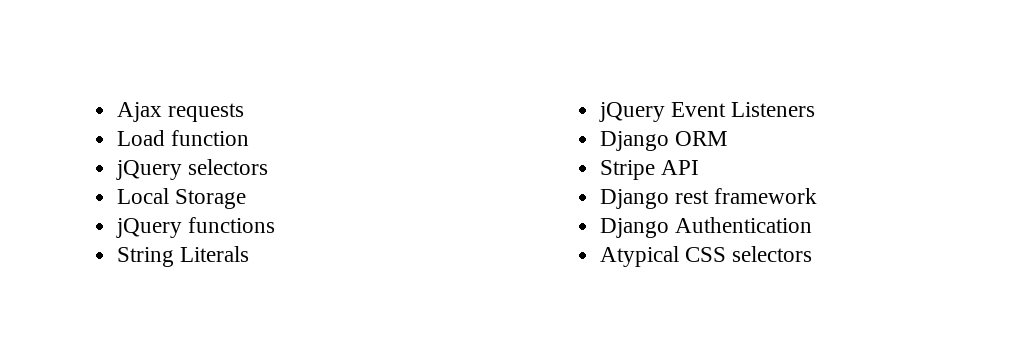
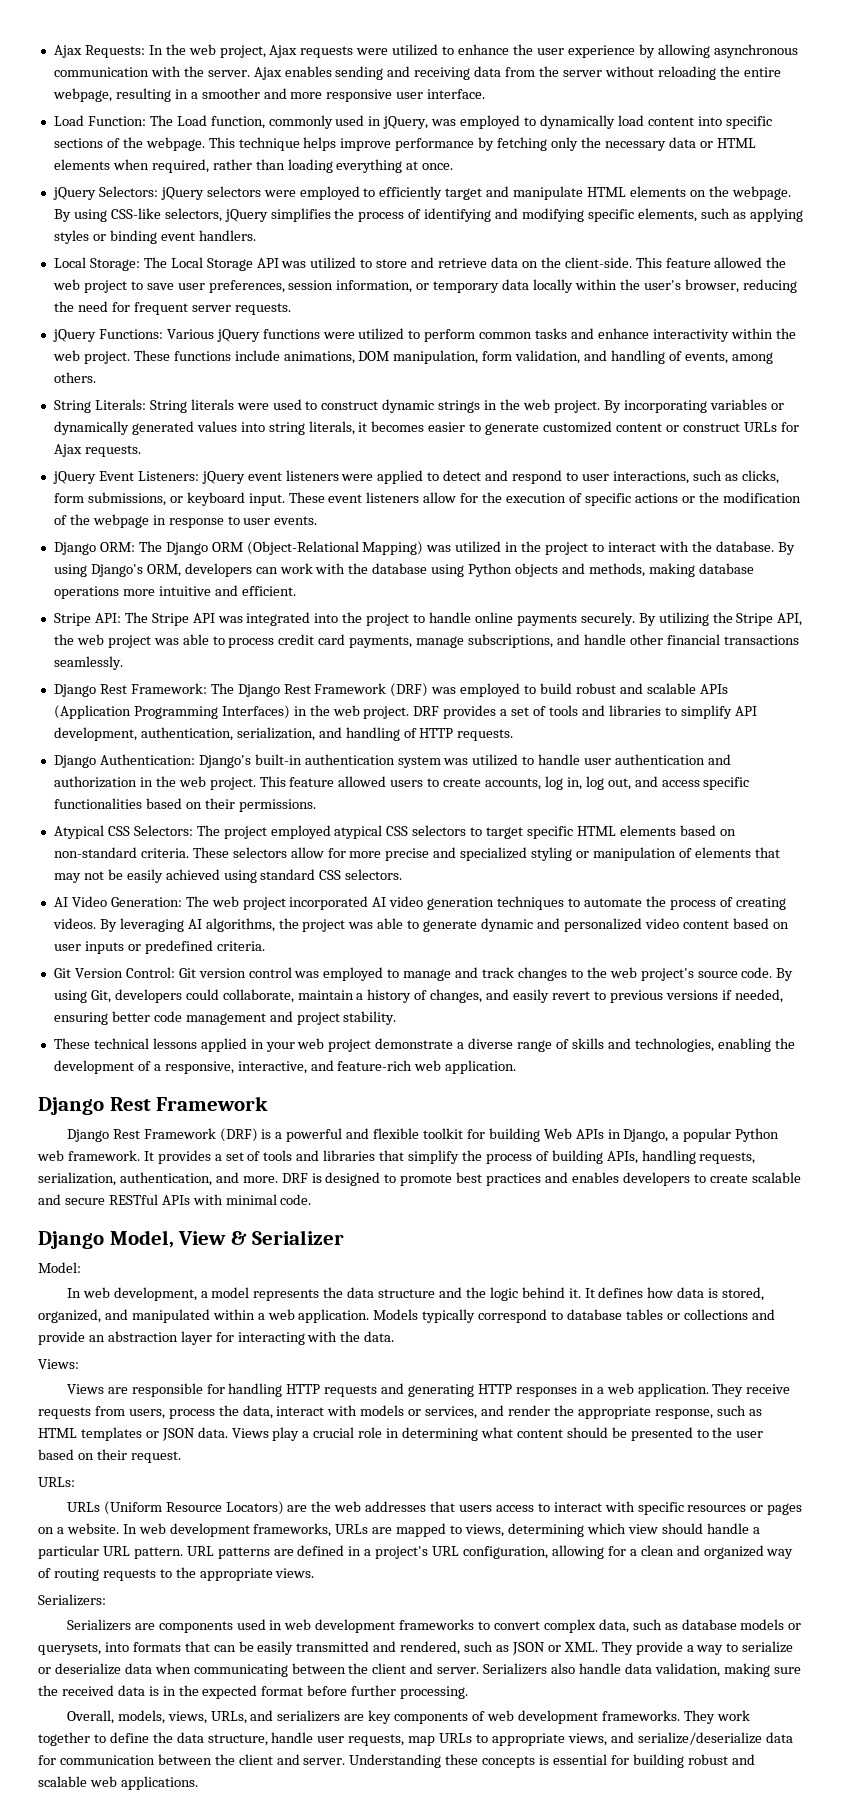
- Ajax requests
- Load function
- jQuery selectors
- Local Storage
- jQuery functions
- String Literals
- jQuery Event Listeners
- Django ORM
- Stripe API
- Django rest framework
- Django Authentication
- Atypical CSS selectors
+ Ajax Requests: In the web project, Ajax requests were utilized to enhance the user experience by allowing asynchronous communication with the server. Ajax enables sending and receiving data from the server without reloading the entire webpage, resulting in a smoother and more responsive user interface.
+ Load Function: The Load function, commonly used in jQuery, was employed to dynamically load content into specific sections of the webpage. This technique helps improve performance by fetching only the necessary data or HTML elements when required, rather than loading everything at once.
+ jQuery Selectors: jQuery selectors were employed to efficiently target and manipulate HTML elements on the webpage. By using CSS-like selectors, jQuery simplifies the process of identifying and modifying specific elements, such as applying styles or binding event handlers.
+ Local Storage: The Local Storage API was utilized to store and retrieve data on the client-side. This feature allowed the web project to save user preferences, session information, or temporary data locally within the user's browser, reducing the need for frequent server requests.
+ jQuery Functions: Various jQuery functions were utilized to perform common tasks and enhance interactivity within the web project. These functions include animations, DOM manipulation, form validation, and handling of events, among others.
+ String Literals: String literals were used to construct dynamic strings in the web project. By incorporating variables or dynamically generated values into string literals, it becomes easier to generate customized content or construct URLs for Ajax requests.
+ jQuery Event Listeners: jQuery event listeners were applied to detect and respond to user interactions, such as clicks, form submissions, or keyboard input. These event listeners allow for the execution of specific actions or the modification of the webpage in response to user events.
+ Django ORM: The Django ORM (Object-Relational Mapping) was utilized in the project to interact with the database. By using Django's ORM, developers can work with the database using Python objects and methods, making database operations more intuitive and efficient.
+ Stripe API: The Stripe API was integrated into the project to handle online payments securely. By utilizing the Stripe API, the web project was able to process credit card payments, manage subscriptions, and handle other financial transactions seamlessly.
+ Django Rest Framework: The Django Rest Framework (DRF) was employed to build robust and scalable APIs (Application Programming Interfaces) in the web project. DRF provides a set of tools and libraries to simplify API development, authentication, serialization, and handling of HTTP requests.
+ Django Authentication: Django's built-in authentication system was utilized to handle user authentication and authorization in the web project. This feature allowed users to create accounts, log in, log out, and access specific functionalities based on their permissions.
+ Atypical CSS Selectors: The project employed atypical CSS selectors to target specific HTML elements based on non-standard criteria. These selectors allow for more precise and specialized styling or manipulation of elements that may not be easily achieved using standard CSS selectors.
+ AI Video Generation: The web project incorporated AI video generation techniques to automate the process of creating videos. By leveraging AI algorithms, the project was able to generate dynamic and personalized video content based on user inputs or predefined criteria.
+ Git Version Control: Git version control was employed to manage and track changes to the web project's source code. By using Git, developers could collaborate, maintain a history of changes, and easily revert to previous versions if needed, ensuring better code management and project stability.
+ These technical lessons applied in your web project demonstrate a diverse range of skills and technologies, enabling the development of a responsive, interactive, and feature-rich web application.
+ Django Rest Framework
+ Django Rest Framework (DRF) is a powerful and flexible toolkit for building Web APIs in Django, a popular Python web framework. It provides a set of tools and libraries that simplify the process of building APIs, handling requests, serialization, authentication, and more. DRF is designed to promote best practices and enables developers to create scalable and secure RESTful APIs with minimal code.
+ Django Model, View & Serializer
+ Model:
+ In web development, a model represents the data structure and the logic behind it. It defines how data is stored, organized, and manipulated within a web application. Models typically correspond to database tables or collections and provide an abstraction layer for interacting with the data.
+ Views:
+ Views are responsible for handling HTTP requests and generating HTTP responses in a web application. They receive requests from users, process the data, interact with models or services, and render the appropriate response, such as HTML templates or JSON data. Views play a crucial role in determining what content should be presented to the user based on their request.
+ URLs:
+ URLs (Uniform Resource Locators) are the web addresses that users access to interact with specific resources or pages on a website. In web development frameworks, URLs are mapped to views, determining which view should handle a particular URL pattern. URL patterns are defined in a project's URL configuration, allowing for a clean and organized way of routing requests to the appropriate views.
+ Serializers:
+ Serializers are components used in web development frameworks to convert complex data, such as database models or querysets, into formats that can be easily transmitted and rendered, such as JSON or XML. They provide a way to serialize or deserialize data when communicating between the client and server. Serializers also handle data validation, making sure the received data is in the expected format before further processing.
+ Overall, models, views, URLs, and serializers are key components of web development frameworks. They work together to define the data structure, handle user requests, map URLs to appropriate views, and serialize/deserialize data for communication between the client and server. Understanding these concepts is essential for building robust and scalable web applications.

